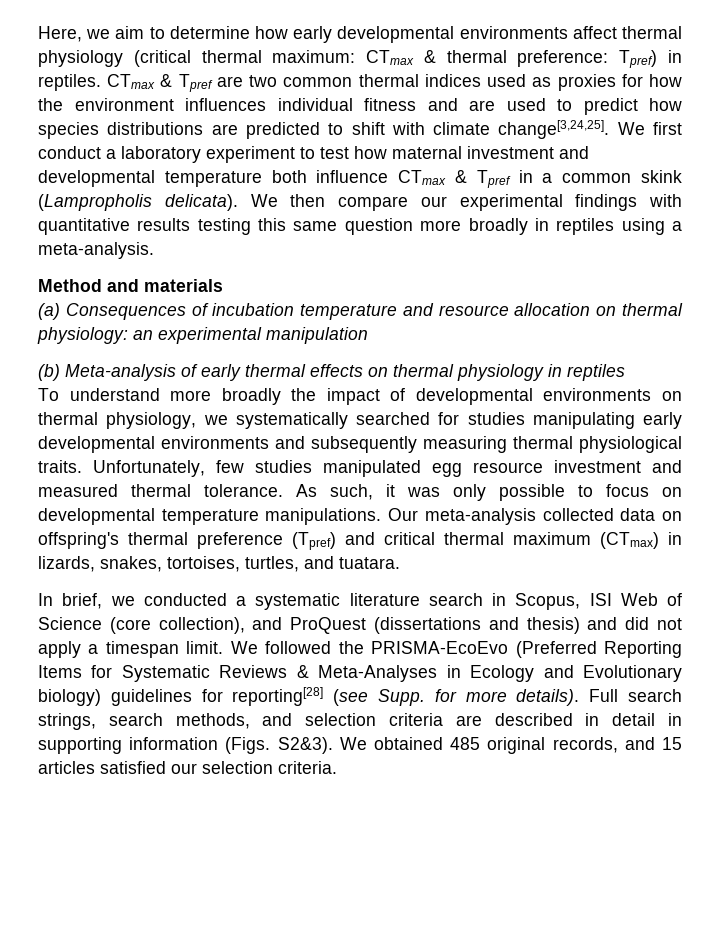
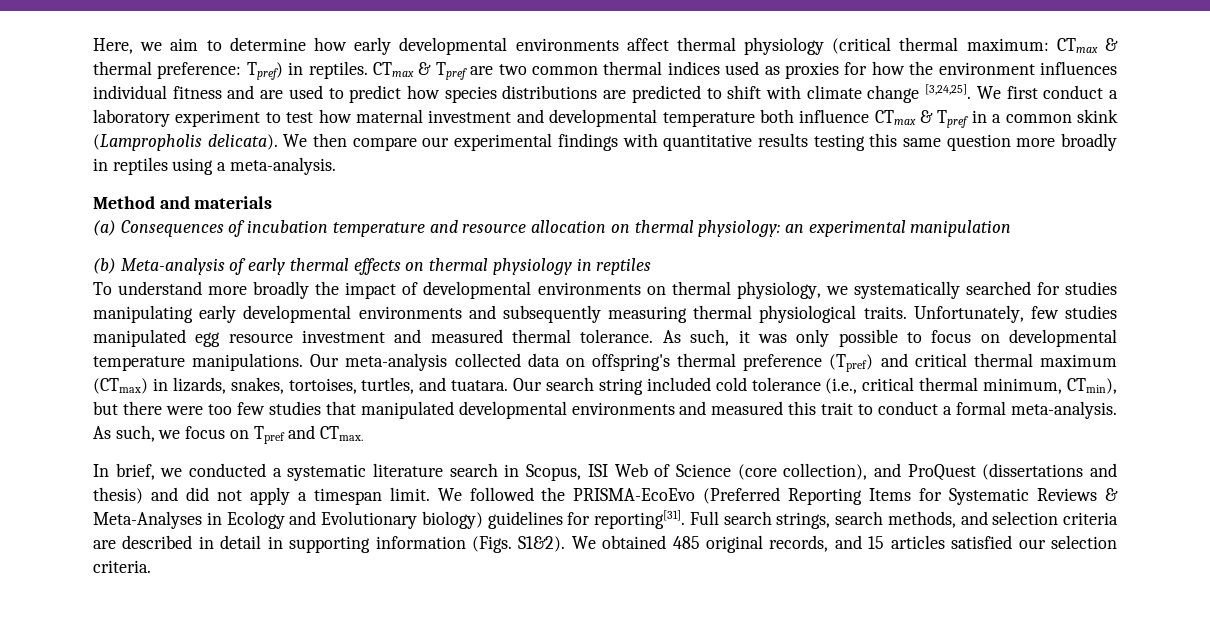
- CTmax & Tpref are two common thermal indices used as proxies for how the environment influences individual fitness and are used to predict how species distributions are predicted to shift with climate change[3,24,25].
+ CTmax & Tpref are two common thermal indices used as proxies for how the environment influences individual fitness and are used to predict how species distributions are predicted to shift with climate change [3,24,25].
+ Our search string included cold tolerance (i.e., critical thermal minimum, CTmin), but there were too few studies that manipulated developmental environments and measured this trait to conduct a formal meta-analysis. As such, we focus on Tpref and CTmax.
- We followed the PRISMA-EcoEvo (Preferred Reporting Items for Systematic Reviews & Meta-Analyses in Ecology and Evolutionary biology) guidelines for reporting[28] (see Supp. for more details).
+ We followed the PRISMA-EcoEvo (Preferred Reporting Items for Systematic Reviews & Meta-Analyses in Ecology and Evolutionary biology) guidelines for reporting[31].
- Full search strings, search methods, and selection criteria are described in detail in supporting information (Figs. S2&3).
+ Full search strings, search methods, and selection criteria are described in detail in supporting information (Figs. S1&2).

